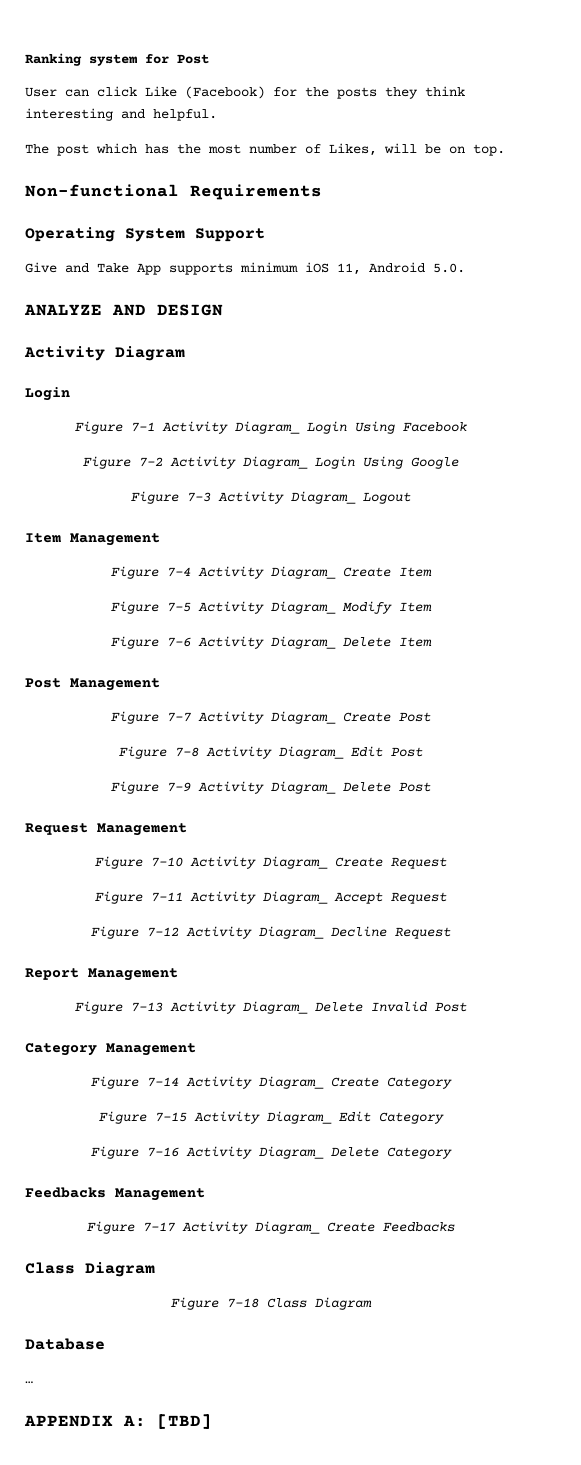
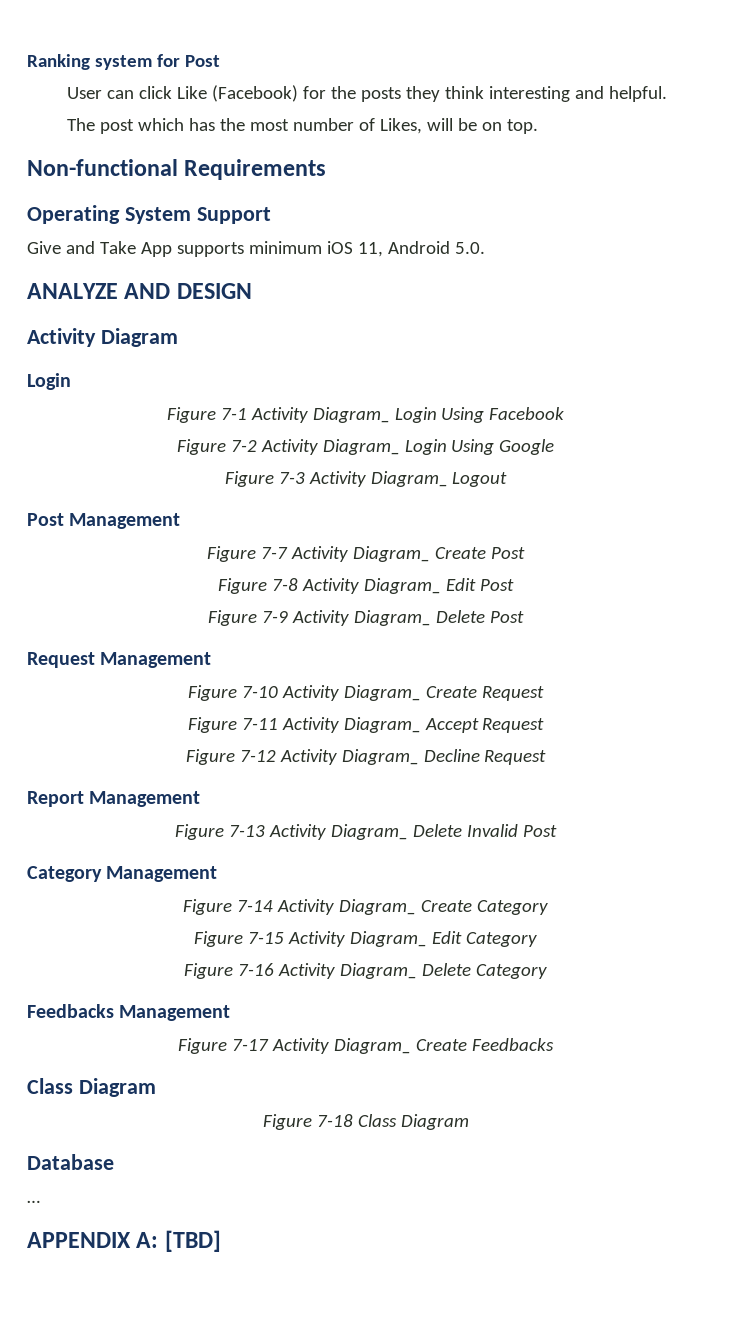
- Item Management
- Figure 7-4 Activity Diagram_ Create Item
- Figure 7-5 Activity Diagram_ Modify Item
- Figure 7-6 Activity Diagram_ Delete Item

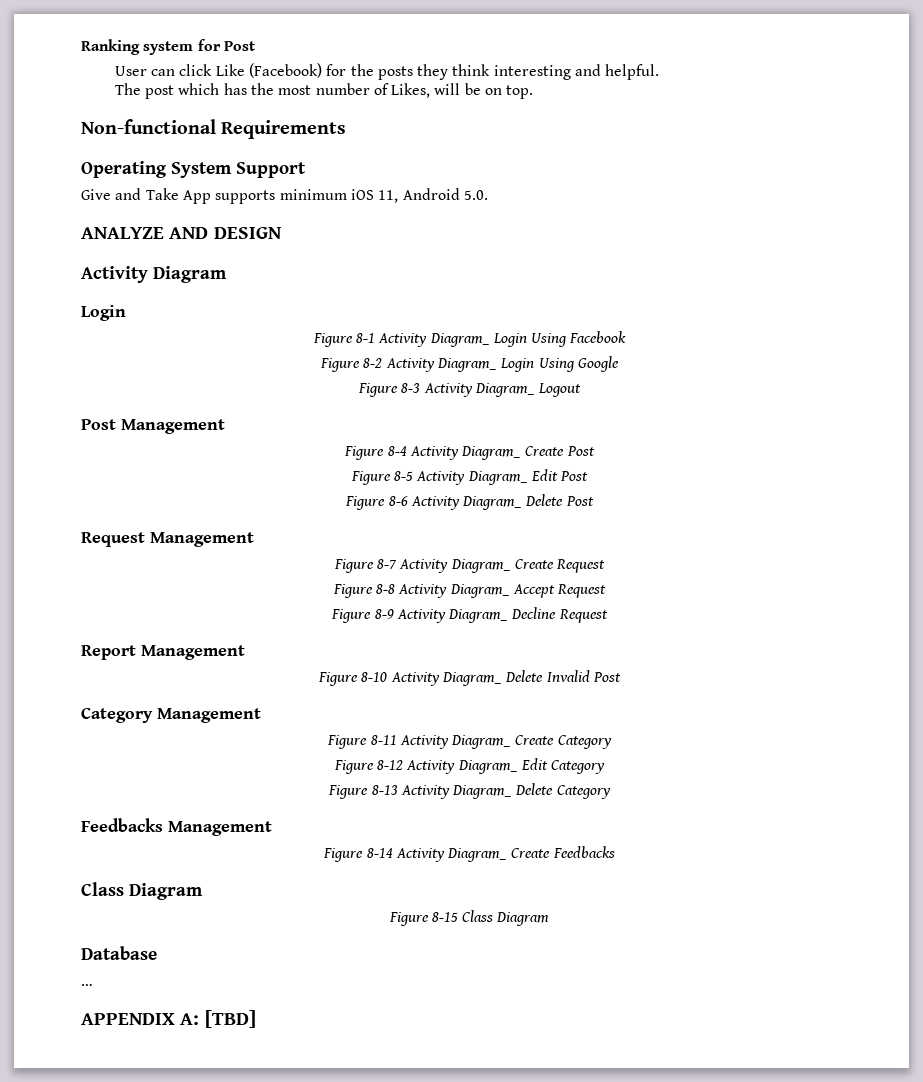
- Figure 7-1 Activity Diagram_ Login Using Facebook
+ Figure 8-1 Activity Diagram_ Login Using Facebook
- Figure 7-2 Activity Diagram_ Login Using Google
+ Figure 8-2 Activity Diagram_ Login Using Google
- Figure 7-3 Activity Diagram_ Logout
+ Figure 8-3 Activity Diagram_ Logout
- Figure 7-7 Activity Diagram_ Create Post
+ Figure 8-4 Activity Diagram_ Create Post
- Figure 7-8 Activity Diagram_ Edit Post
+ Figure 8-5 Activity Diagram_ Edit Post
- Figure 7-9 Activity Diagram_ Delete Post
+ Figure 8-6 Activity Diagram_ Delete Post
- Figure 7-10 Activity Diagram_ Create Request
+ Figure 8-7 Activity Diagram_ Create Request
- Figure 7-11 Activity Diagram_ Accept Request
+ Figure 8-8 Activity Diagram_ Accept Request
- Figure 7-12 Activity Diagram_ Decline Request
+ Figure 8-9 Activity Diagram_ Decline Request
- Figure 7-13 Activity Diagram_ Delete Invalid Post
+ Figure 8-10 Activity Diagram_ Delete Invalid Post
- Figure 7-14 Activity Diagram_ Create Category
+ Figure 8-11 Activity Diagram_ Create Category
- Figure 7-15 Activity Diagram_ Edit Category
+ Figure 8-12 Activity Diagram_ Edit Category
- Figure 7-16 Activity Diagram_ Delete Category
+ Figure 8-13 Activity Diagram_ Delete Category
- Figure 7-17 Activity Diagram_ Create Feedbacks
+ Figure 8-14 Activity Diagram_ Create Feedbacks
- Figure 7-18 Class Diagram
+ Figure 8-15 Class Diagram

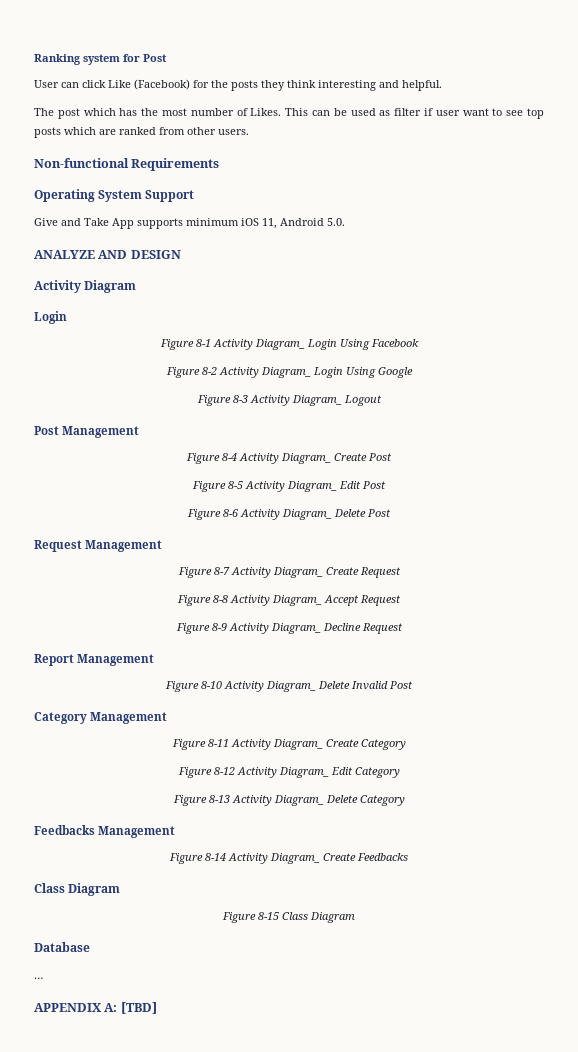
- The post which has the most number of Likes, will be on top.
+ The post which has the most number of Likes. This can be used as filter if user want to see top posts which are ranked from other users.

